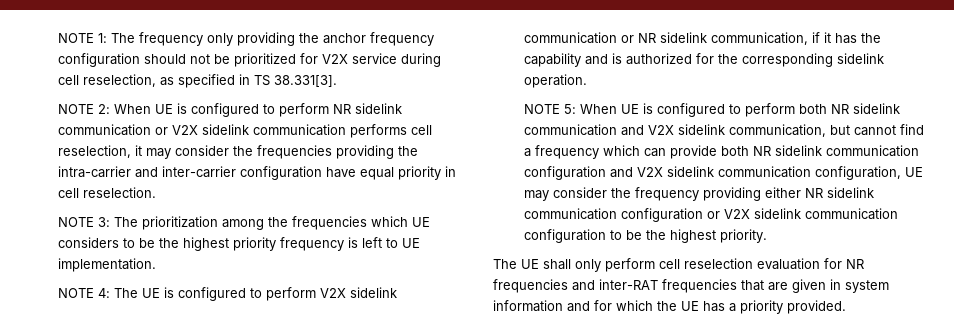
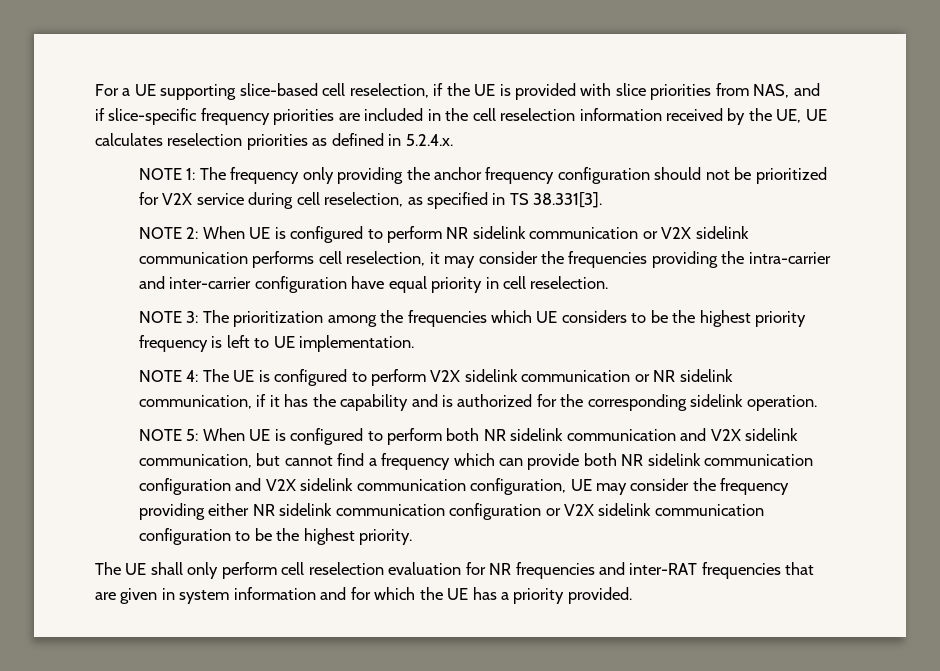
+ For a UE supporting slice-based cell reselection, if the UE is provided with slice priorities from NAS, and if slice-specific frequency priorities are included in the cell reselection information received by the UE, UE calculates reselection priorities as defined in 5.2.4.x.

